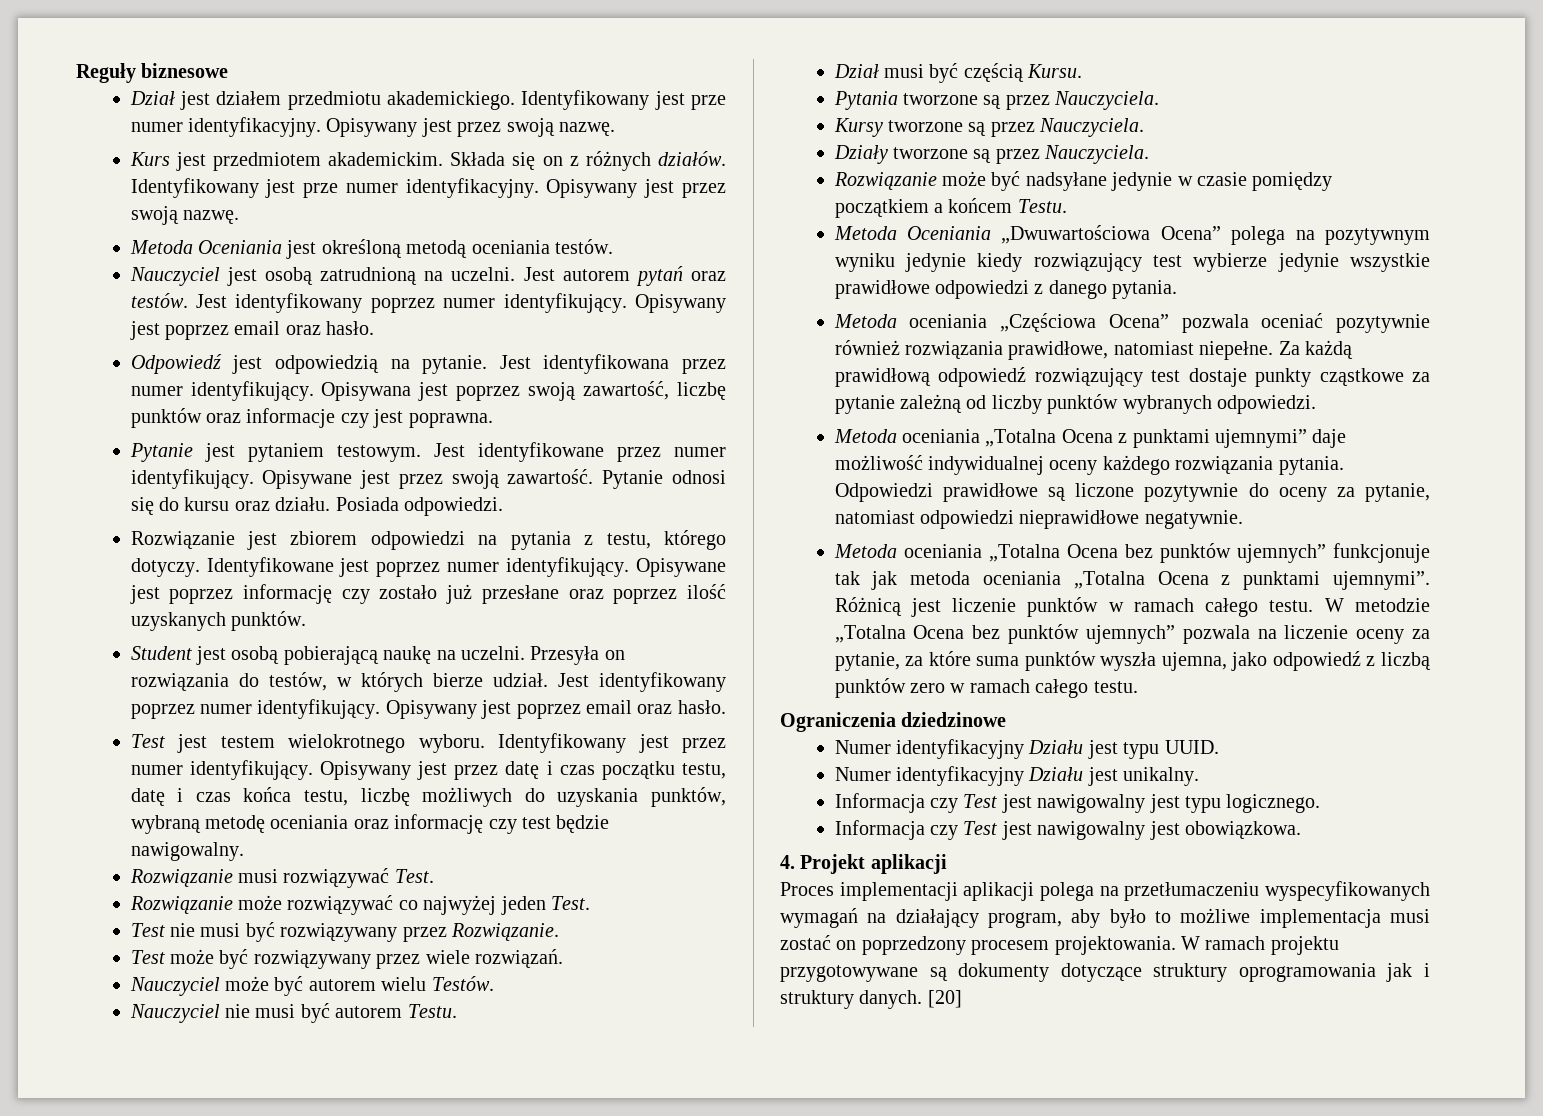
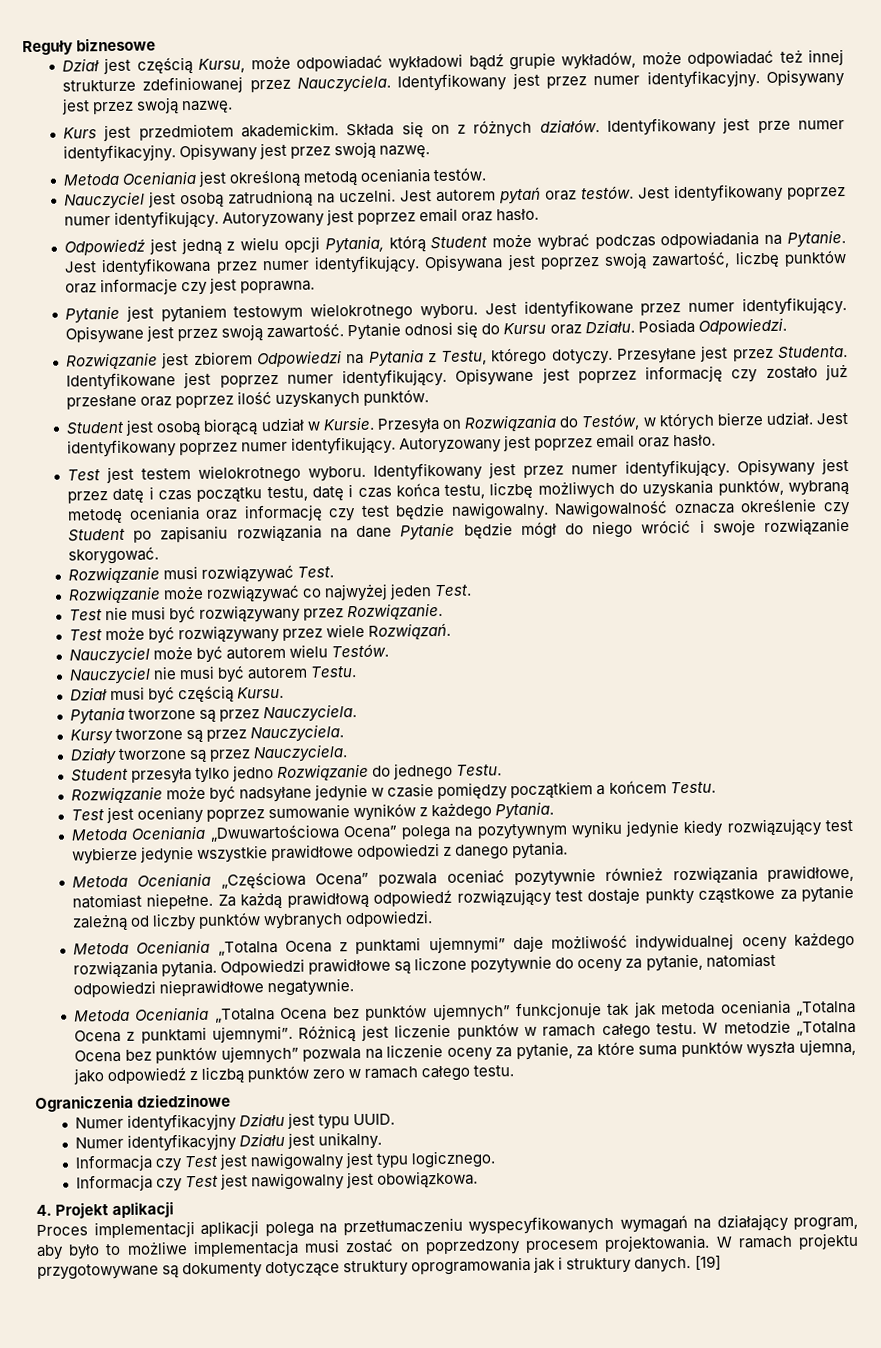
- Dział jest działem przedmiotu akademickiego. Identyfikowany jest prze numer identyfikacyjny.
+ Dział jest częścią Kursu, może odpowiadać wykładowi bądź grupie wykładów, może odpowiadać też innej strukturze zdefiniowanej przez Nauczyciela. Identyfikowany jest przez numer identyfikacyjny.
- Jest autorem pytań oraz testów. Jest identyfikowany poprzez numer identyfikujący. Opisywany jest poprzez email oraz hasło.
+ Jest autorem pytań oraz testów. Jest identyfikowany poprzez numer identyfikujący. Autoryzowany jest poprzez email oraz hasło.
- Odpowiedź jest odpowiedzią na pytanie.
+ Odpowiedź jest jedną z wielu opcji Pytania, którą Student może wybrać podczas odpowiadania na Pytanie.
- Pytanie jest pytaniem testowym.
+ Pytanie jest pytaniem testowym wielokrotnego wyboru.
- Pytanie odnosi się do kursu oraz działu. Posiada odpowiedzi.
- Rozwiązanie jest zbiorem odpowiedzi na pytania z testu, którego dotyczy.
+ Pytanie odnosi się do Kursu oraz Działu. Posiada Odpowiedzi.
+ Rozwiązanie jest zbiorem Odpowiedzi na Pytania z Testu, którego dotyczy. Przesyłane jest przez Studenta.
- Student jest osobą pobierającą naukę na uczelni. Przesyła on rozwiązania do testów, w których bierze udział. Jest identyfikowany poprzez numer identyfikujący. Opisywany jest poprzez email oraz hasło.
+ Student jest osobą biorącą udział w Kursie. Przesyła on Rozwiązania do Testów, w których bierze udział. Jest identyfikowany poprzez numer identyfikujący. Autoryzowany jest poprzez email oraz hasło.
+ Nawigowalność oznacza określenie czy Student po zapisaniu rozwiązania na dane Pytanie będzie mógł do niego wrócić i swoje rozwiązanie skorygować.
- Test może być rozwiązywany przez wiele rozwiązań.
+ Test może być rozwiązywany przez wiele Rozwiązań.
+ Student przesyła tylko jedno Rozwiązanie do jednego Testu.
+ Test jest oceniany poprzez sumowanie wyników z każdego Pytania.
- Metoda oceniania „Częściowa Ocena” pozwala oceniać pozytywnie również rozwiązania prawidłowe, natomiast niepełne.
+ Metoda Oceniania „Częściowa Ocena” pozwala oceniać pozytywnie również rozwiązania prawidłowe, natomiast niepełne.
- Metoda oceniania „Totalna Ocena z punktami ujemnymi” daje możliwość indywidualnej oceny każdego rozwiązania pytania.
+ Metoda Oceniania „Totalna Ocena z punktami ujemnymi” daje możliwość indywidualnej oceny każdego rozwiązania pytania.
- Metoda oceniania „Totalna Ocena bez punktów ujemnych” funkcjonuje tak jak metoda oceniania „Totalna Ocena z punktami ujemnymi”.
+ Metoda Oceniania „Totalna Ocena bez punktów ujemnych” funkcjonuje tak jak metoda oceniania „Totalna Ocena z punktami ujemnymi”.
- [20]
+ [19]

